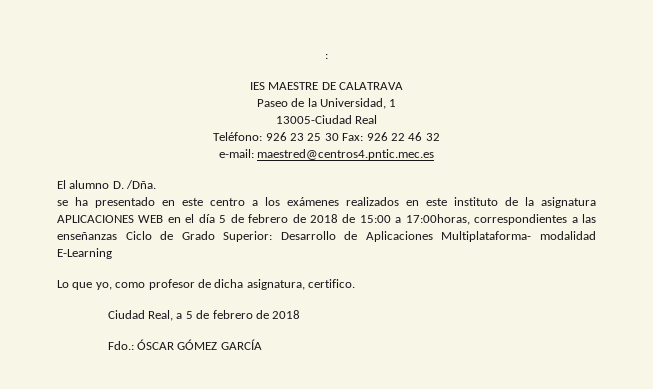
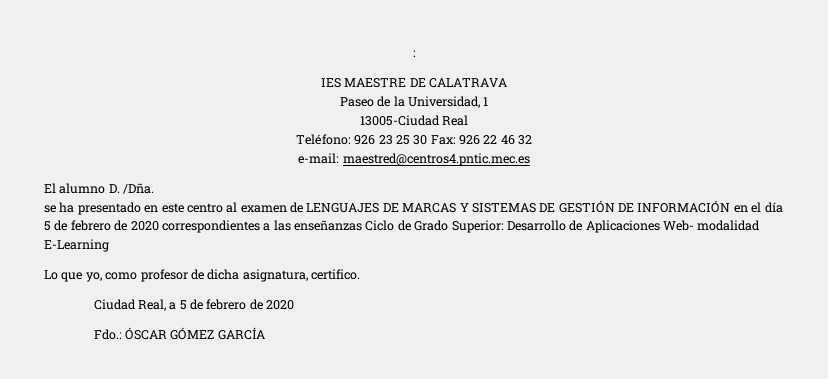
- se ha presentado en este centro a los exámenes realizados en este instituto de la asignatura APLICACIONES WEB en el día 5 de febrero de 2018 de 15:00 a 17:00horas, correspondientes a las enseñanzas Ciclo de Grado Superior: Desarrollo de Aplicaciones Multiplataforma- modalidad E-Learning
+ se ha presentado en este centro al examen de LENGUAJES DE MARCAS Y SISTEMAS DE GESTIÓN DE INFORMACIÓN en el día 5 de febrero de 2020 correspondientes a las enseñanzas Ciclo de Grado Superior: Desarrollo de Aplicaciones Web- modalidad E-Learning
- Ciudad Real, a 5 de febrero de 2018
+ Ciudad Real, a 5 de febrero de 2020

